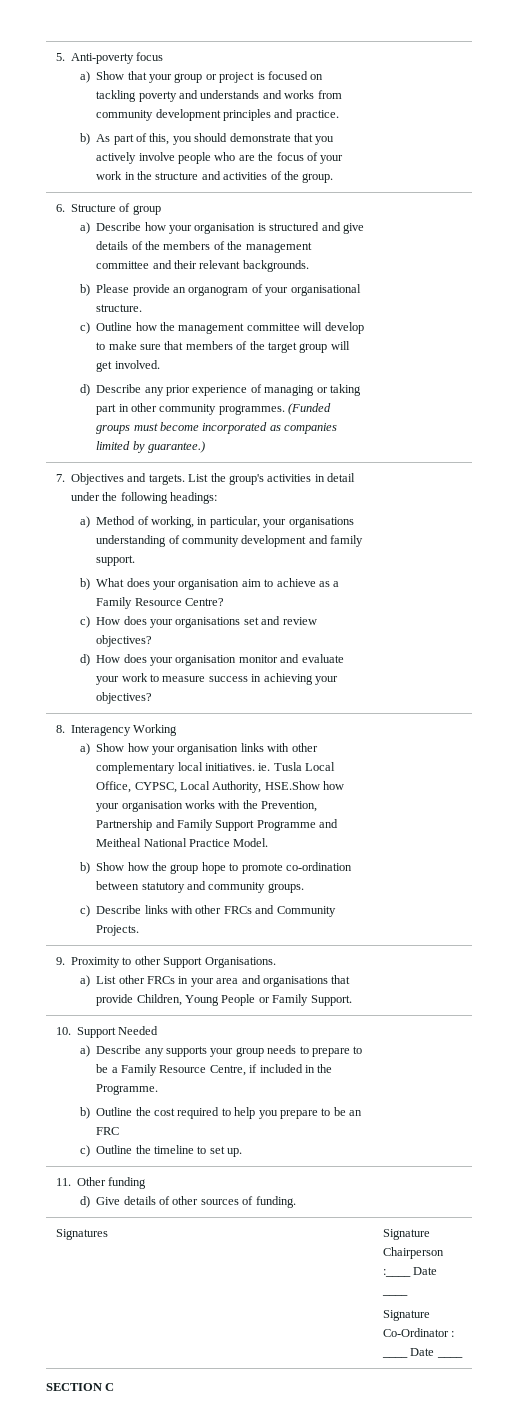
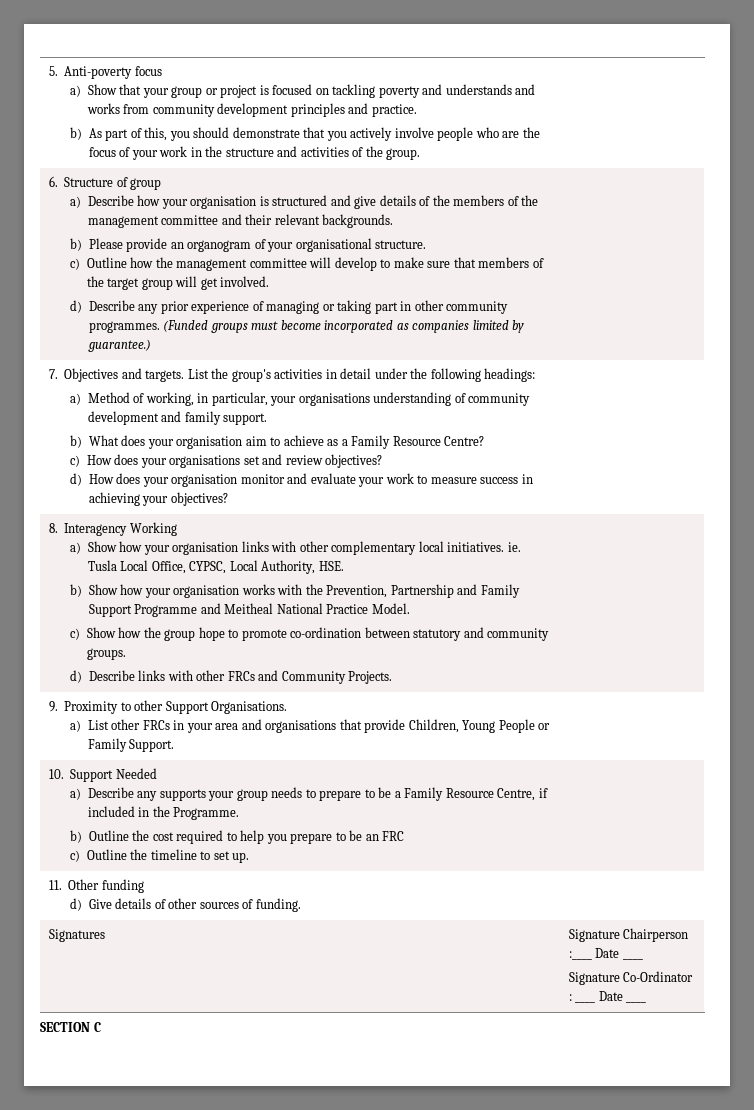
- a) Show how your organisation links with other complementary local initiatives. ie. Tusla Local Office, CYPSC, Local Authority, HSE.Show how your organisation works with the Prevention, Partnership and Family Support Programme and Meitheal National Practice Model.
+ a) Show how your organisation links with other complementary local initiatives. ie. Tusla Local Office, CYPSC, Local Authority, HSE.
+ b) Show how your organisation works with the Prevention, Partnership and Family Support Programme and Meitheal National Practice Model.
- b) Show how the group hope to promote co-ordination between statutory and community groups.
+ c) Show how the group hope to promote co-ordination between statutory and community groups.
- c) Describe links with other FRCs and Community Projects.
+ d) Describe links with other FRCs and Community Projects.

